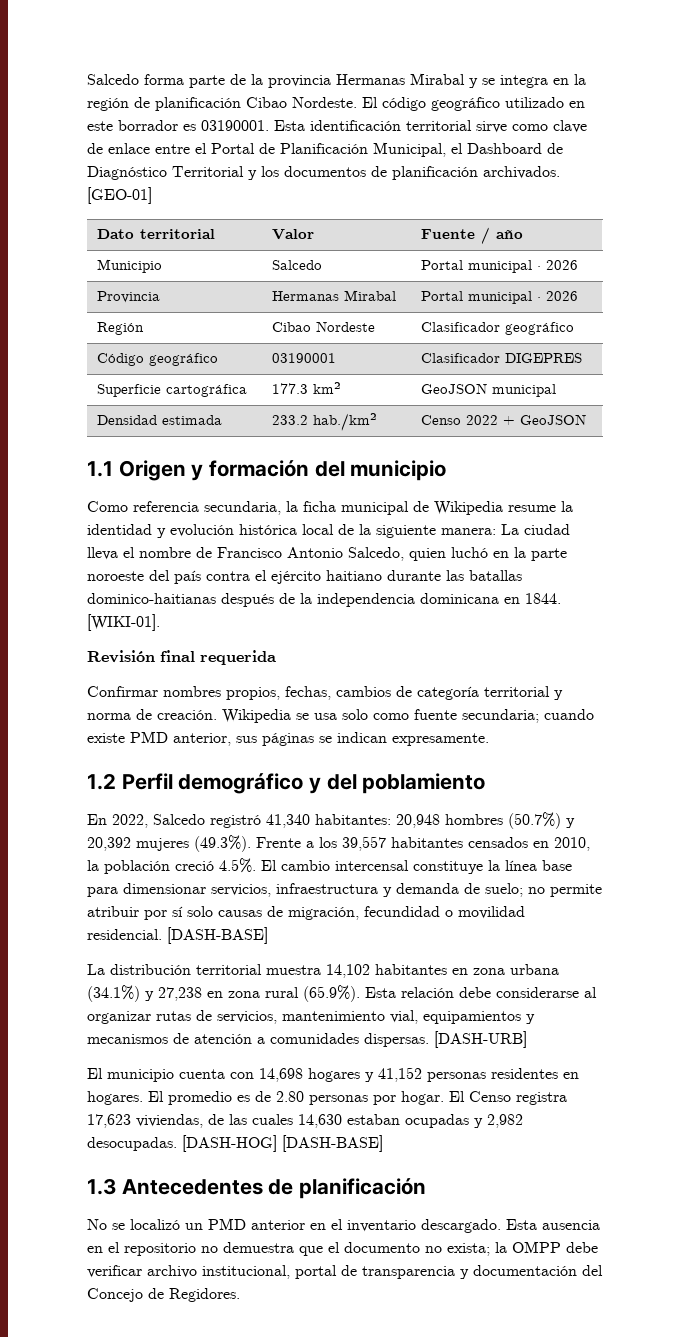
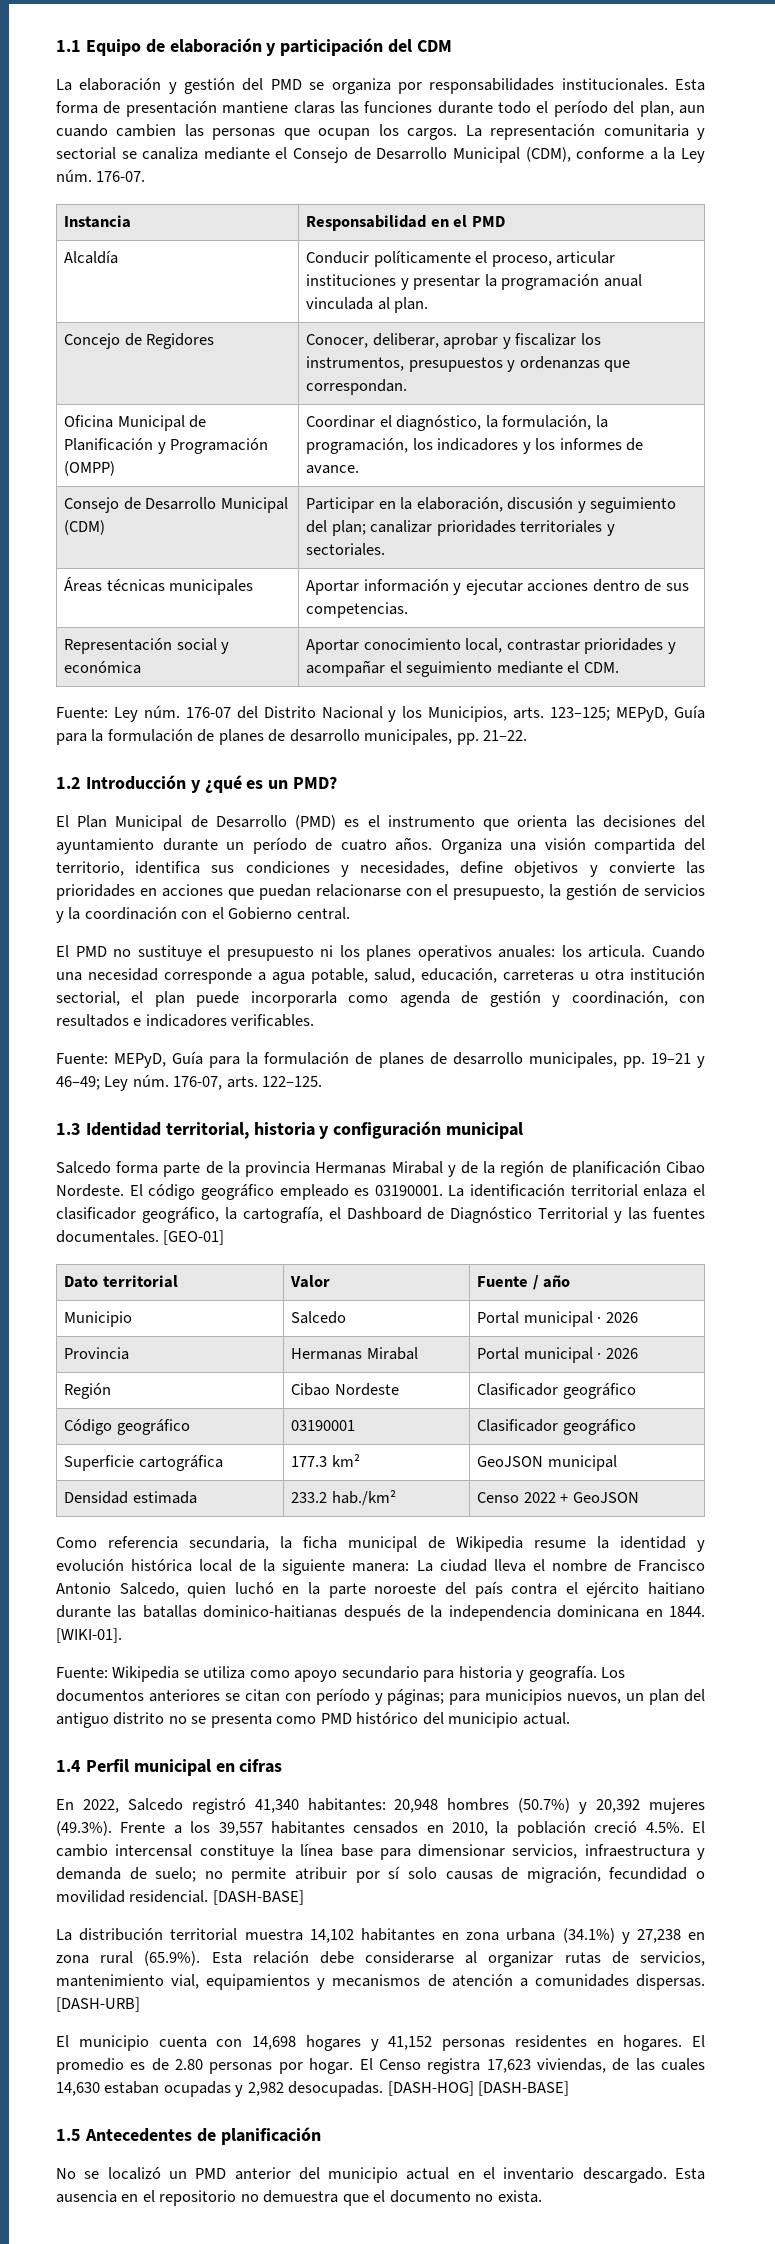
+ 1.1 Equipo de elaboración y participación del CDM
+ La elaboración y gestión del PMD se organiza por responsabilidades institucionales. Esta forma de presentación mantiene claras las funciones durante todo el período del plan, aun cuando cambien las personas que ocupan los cargos. La representación comunitaria y sectorial se canaliza mediante el Consejo de Desarrollo Municipal (CDM), conforme a la Ley núm. 176-07.
+ Instancia | Responsabilidad en el PMD
+ Alcaldía | Conducir políticamente el proceso, articular instituciones y presentar la programación anual vinculada al plan.
+ Concejo de Regidores | Conocer, deliberar, aprobar y fiscalizar los instrumentos, presupuestos y ordenanzas que correspondan.
+ Oficina Municipal de Planificación y Programación (OMPP) | Coordinar el diagnóstico, la formulación, la programación, los indicadores y los informes de avance.
+ Consejo de Desarrollo Municipal (CDM) | Participar en la elaboración, discusión y seguimiento del plan; canalizar prioridades territoriales y sectoriales.
+ Áreas técnicas municipales | Aportar información y ejecutar acciones dentro de sus competencias.
+ Representación social y económica | Aportar conocimiento local, contrastar prioridades y acompañar el seguimiento mediante el CDM.
+ Fuente: Ley núm. 176-07 del Distrito Nacional y los Municipios, arts. 123–125; MEPyD, Guía para la formulación de planes de desarrollo municipales, pp. 21–22.
+ 1.2 Introducción y ¿qué es un PMD?
+ El Plan Municipal de Desarrollo (PMD) es el instrumento que orienta las decisiones del ayuntamiento durante un período de cuatro años. Organiza una visión compartida del territorio, identifica sus condiciones y necesidades, define objetivos y convierte las prioridades en acciones que puedan relacionarse con el presupuesto, la gestión de servicios y la coordinación con el Gobierno central.
+ El PMD no sustituye el presupuesto ni los planes operativos anuales: los articula. Cuando una necesidad corresponde a agua potable, salud, educación, carreteras u otra institución sectorial, el plan puede incorporarla como agenda de gestión y coordinación, con resultados e indicadores verificables.
+ Fuente: MEPyD, Guía para la formulación de planes de desarrollo municipales, pp. 19–21 y 46–49; Ley núm. 176-07, arts. 122–125.
+ 1.3 Identidad territorial, historia y configuración municipal
- Salcedo forma parte de la provincia Hermanas Mirabal y se integra en la región de planificación Cibao Nordeste.
+ Salcedo forma parte de la provincia Hermanas Mirabal y de la región de planificación Cibao Nordeste.
- El código geográfico utilizado en este borrador es 03190001.
+ El código geográfico empleado es 03190001.
- Esta identificación territorial sirve como clave de enlace entre el Portal de Planificación Municipal, el Dashboard de Diagnóstico Territorial y los documentos de planificación archivados.
+ La identificación territorial enlaza el clasificador geográfico, la cartografía, el Dashboard de Diagnóstico Territorial y las fuentes documentales.
- Código geográfico | 03190001 | Clasificador DIGEPRES
+ Código geográfico | 03190001 | Clasificador geográfico
- 1.1 Origen y formación del municipio
- Revisión final requerida
- Confirmar nombres propios, fechas, cambios de categoría territorial y norma de creación. Wikipedia se usa solo como fuente secundaria; cuando existe PMD anterior, sus páginas se indican expresamente.
- 1.2 Perfil demográfico y del poblamiento
+ Fuente: Wikipedia se utiliza como apoyo secundario para historia y geografía. Los documentos anteriores se citan con período y páginas; para municipios nuevos, un plan del antiguo distrito no se presenta como PMD histórico del municipio actual.
+ 1.4 Perfil municipal en cifras
- 1.3 Antecedentes de planificación
+ 1.5 Antecedentes de planificación
- No se localizó un PMD anterior en el inventario descargado.
+ No se localizó un PMD anterior del municipio actual en el inventario descargado.
- Esta ausencia en el repositorio no demuestra que el documento no exista; la OMPP debe verificar archivo institucional, portal de transparencia y documentación del Concejo de Regidores.
+ Esta ausencia en el repositorio no demuestra que el documento no exista.

